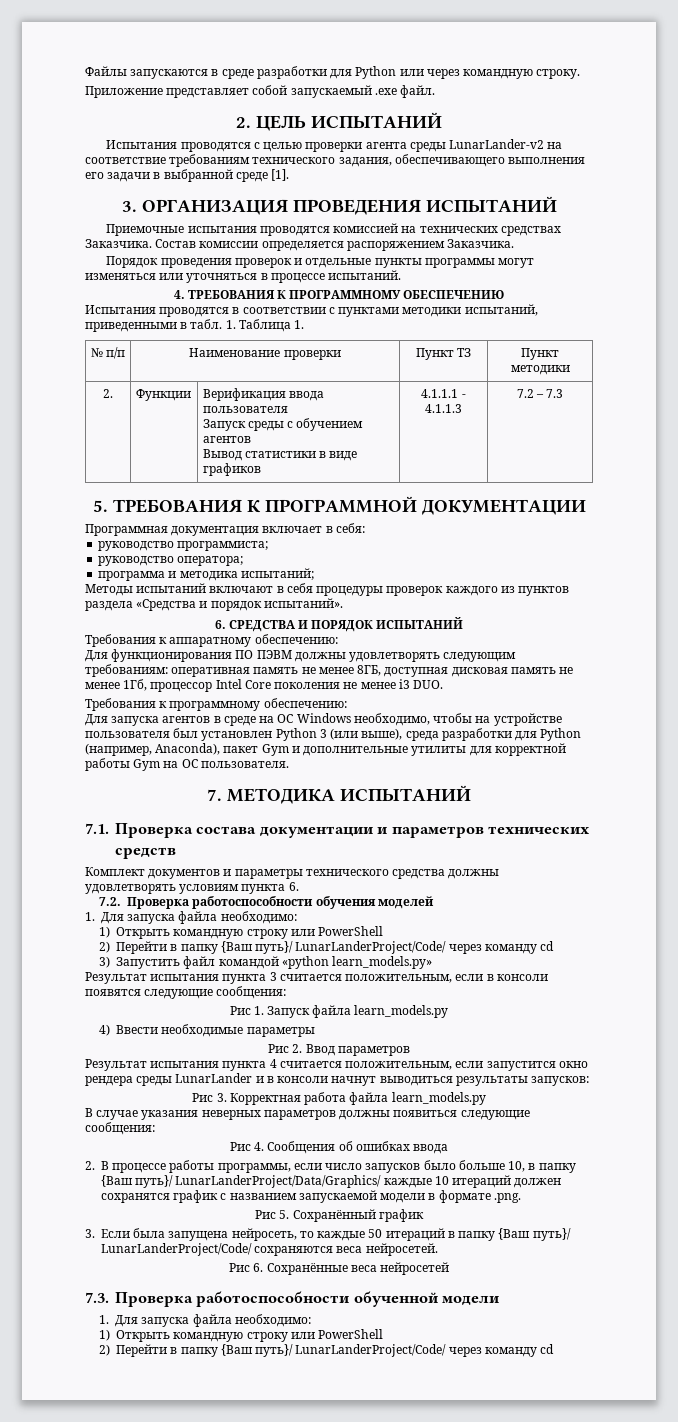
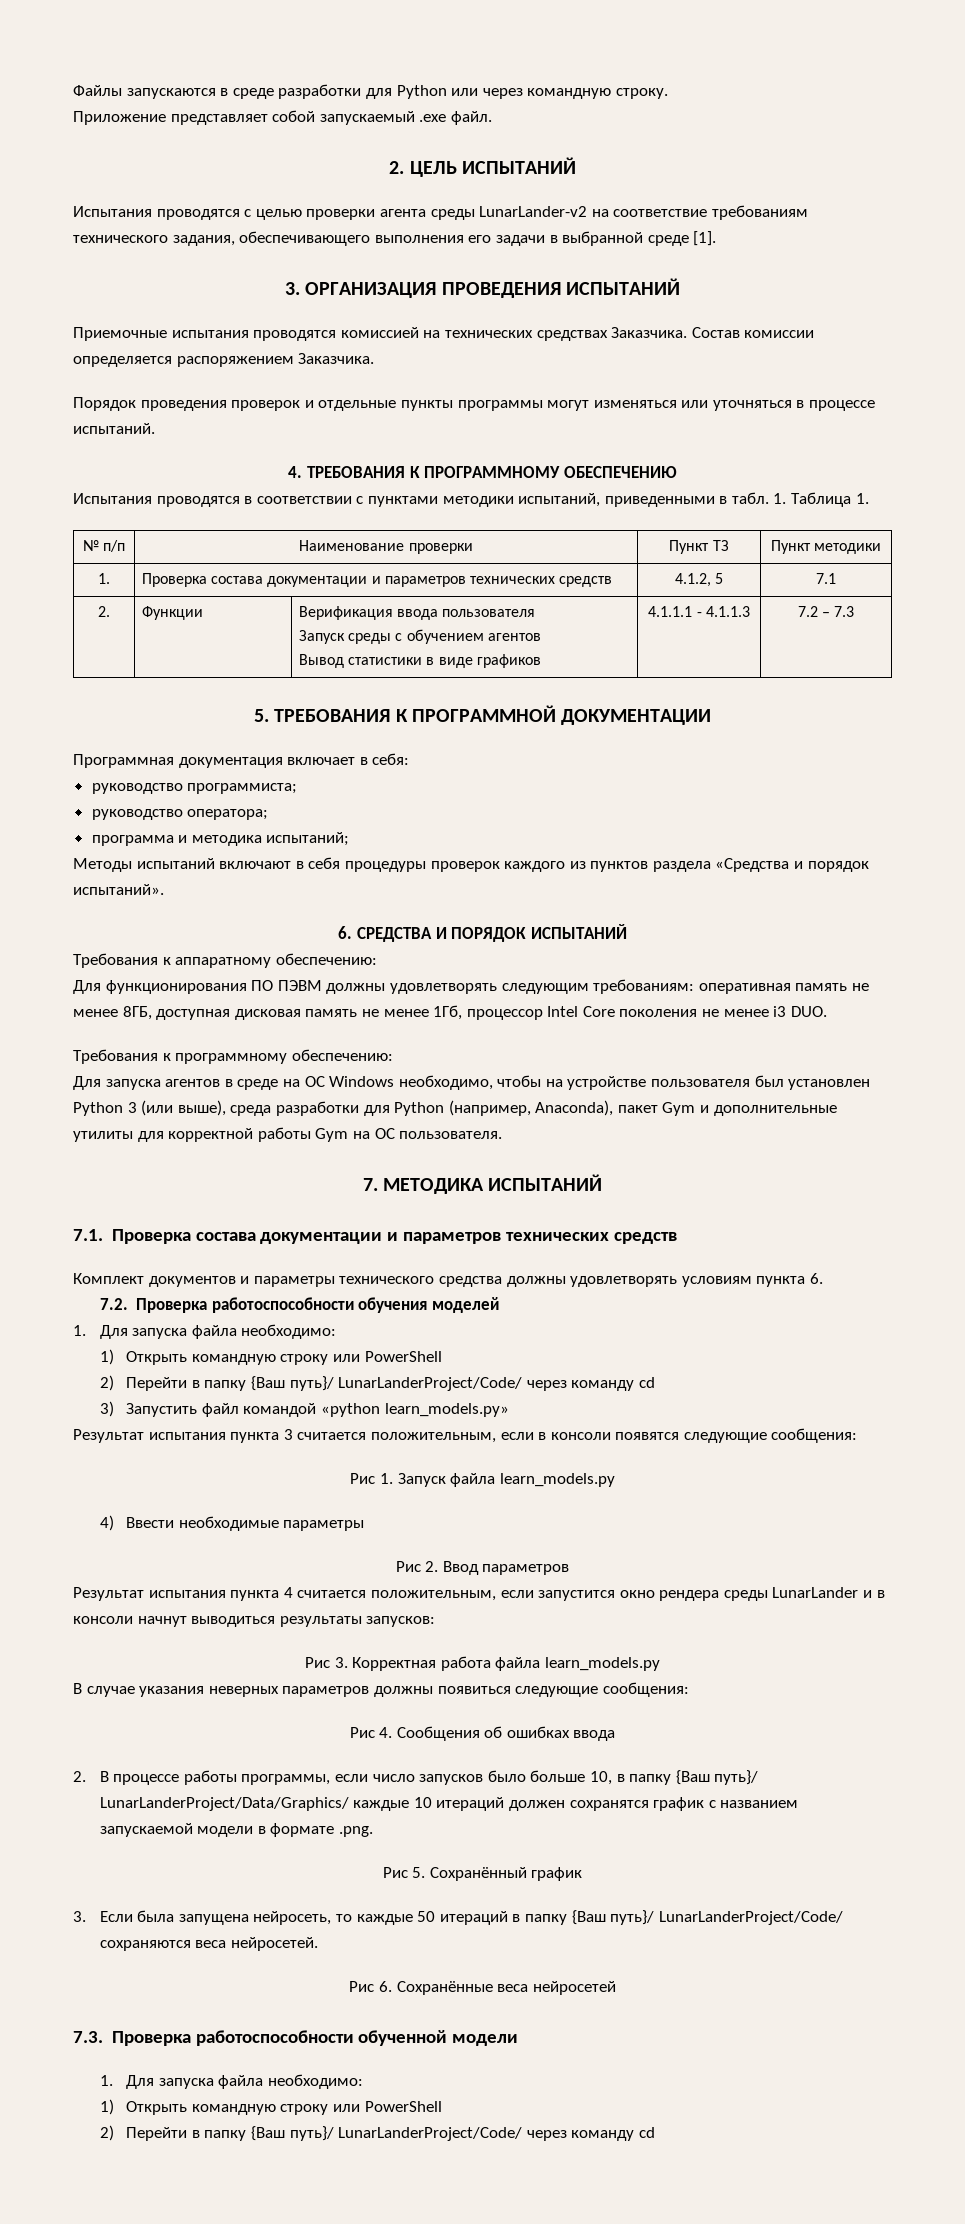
+ 1. | Проверка состава документации и параметров технических средств | 4.1.2, 5 | 7.1

